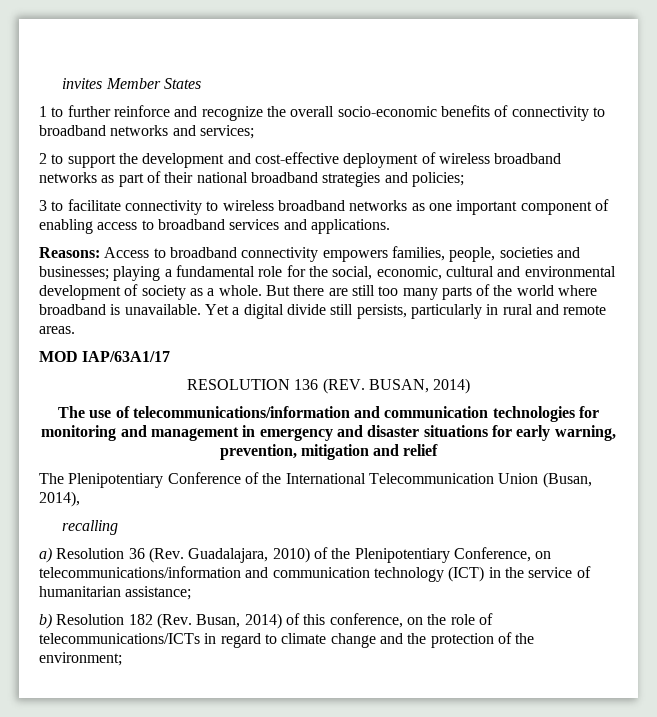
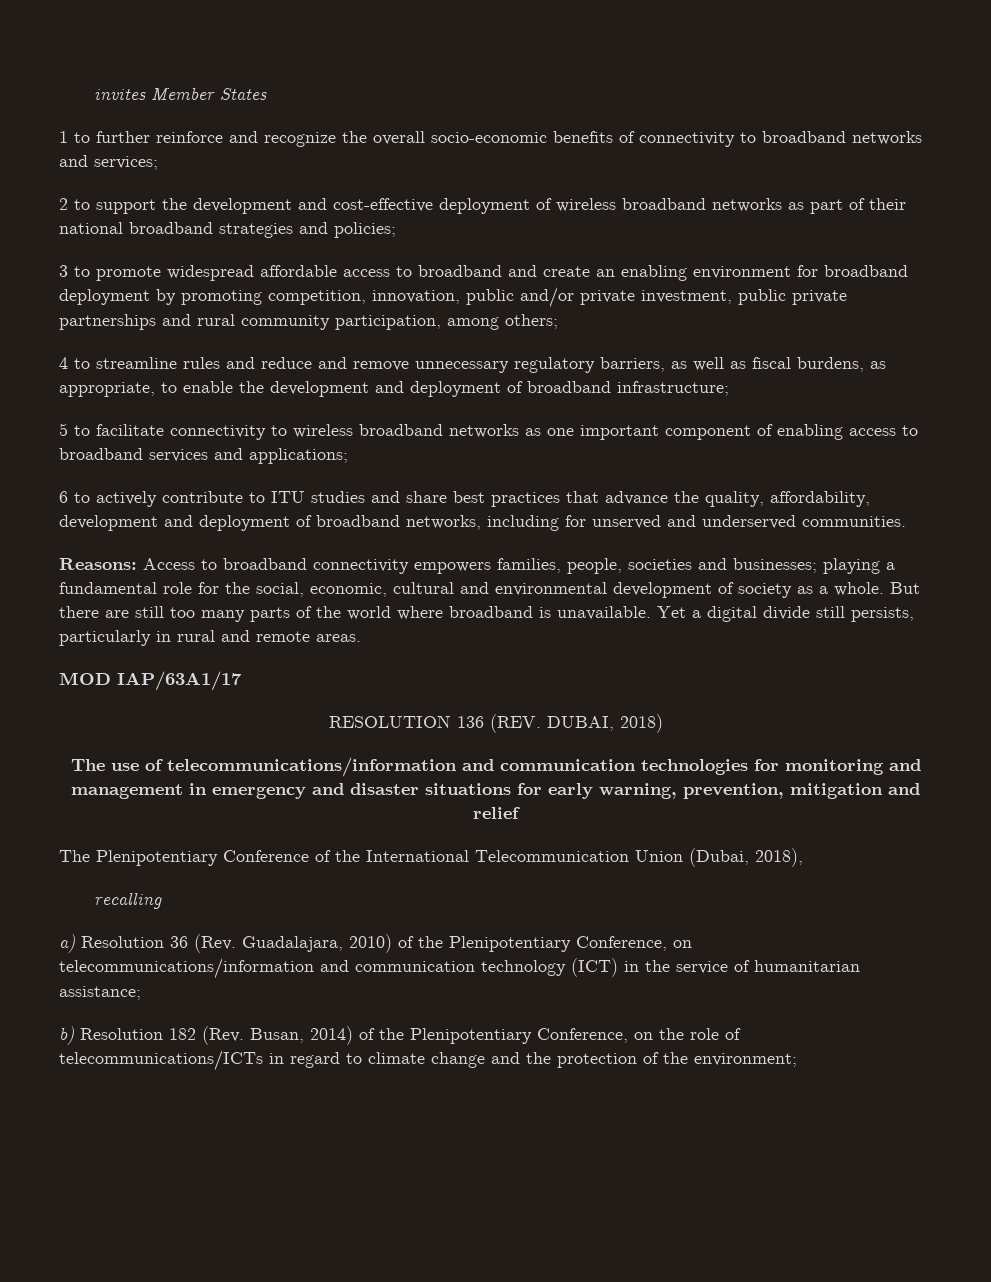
- 3 to facilitate connectivity to wireless broadband networks as one important component of enabling access to broadband services and applications.
+ 3 to promote widespread affordable access to broadband and create an enabling environment for broadband deployment by promoting competition, innovation, public and/or private investment, public private partnerships and rural community participation, among others;
+ 4 to streamline rules and reduce and remove unnecessary regulatory barriers, as well as fiscal burdens, as appropriate, to enable the development and deployment of broadband infrastructure;
+ 5 to facilitate connectivity to wireless broadband networks as one important component of enabling access to broadband services and applications;
+ 6 to actively contribute to ITU studies and share best practices that advance the quality, affordability, development and deployment of broadband networks, including for unserved and underserved communities.
- RESOLUTION 136 (REV. BUSAN, 2014)
+ RESOLUTION 136 (REV. DUBAI, 2018)
- The Plenipotentiary Conference of the International Telecommunication Union (Busan, 2014),
+ The Plenipotentiary Conference of the International Telecommunication Union (Dubai, 2018),
- b) Resolution 182 (Rev. Busan, 2014) of this conference, on the role of telecommunications/ICTs in regard to climate change and the protection of the environment;
+ b) Resolution 182 (Rev. Busan, 2014) of the Plenipotentiary Conference, on the role of telecommunications/ICTs in regard to climate change and the protection of the environment;

